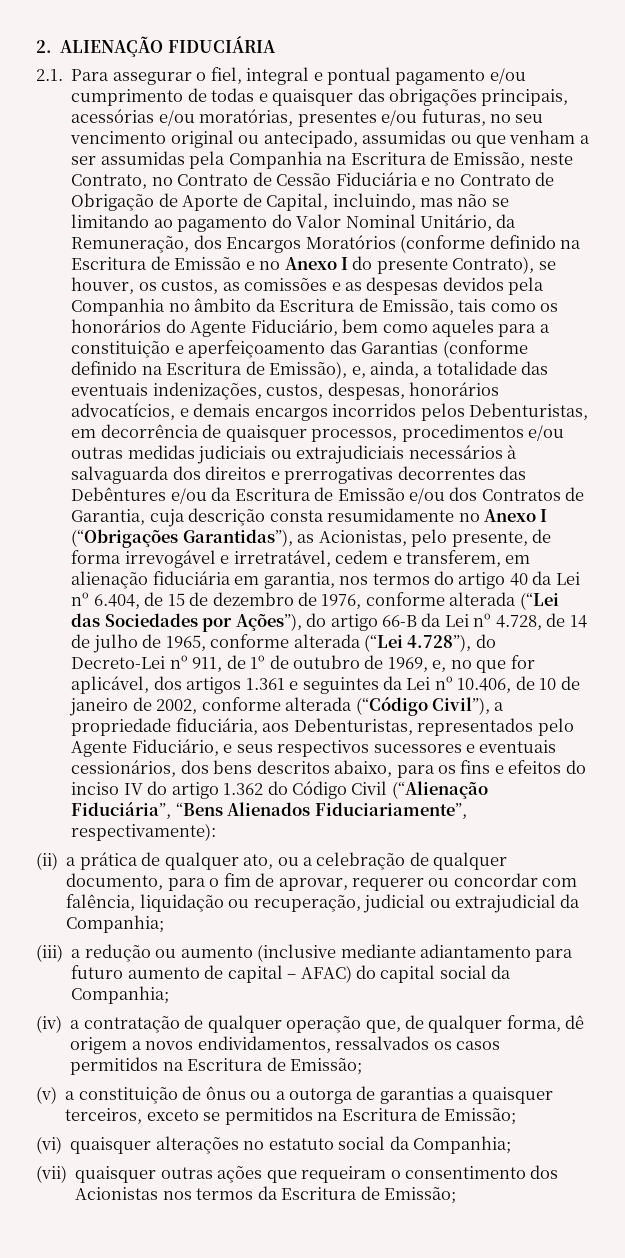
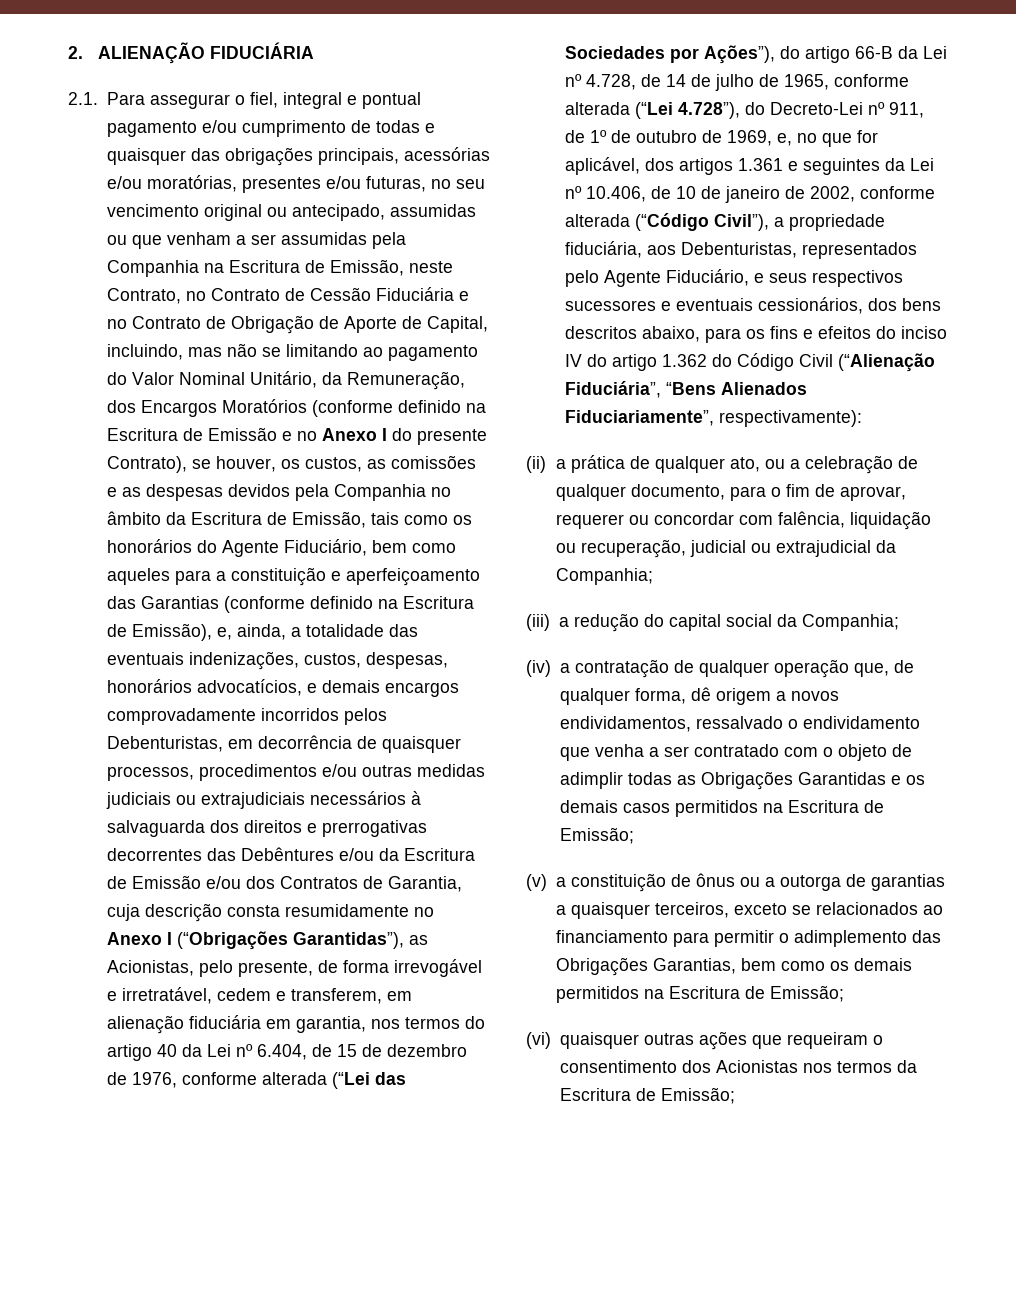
- 2.1. Para assegurar o fiel, integral e pontual pagamento e/ou cumprimento de todas e quaisquer das obrigações principais, acessórias e/ou moratórias, presentes e/ou futuras, no seu vencimento original ou antecipado, assumidas ou que venham a ser assumidas pela Companhia na Escritura de Emissão, neste Contrato, no Contrato de Cessão Fiduciária e no Contrato de Obrigação de Aporte de Capital, incluindo, mas não se limitando ao pagamento do Valor Nominal Unitário, da Remuneração, dos Encargos Moratórios (conforme definido na Escritura de Emissão e no Anexo I do presente Contrato), se houver, os custos, as comissões e as despesas devidos pela Companhia no âmbito da Escritura de Emissão, tais como os honorários do Agente Fiduciário, bem como aqueles para a constituição e aperfeiçoamento das Garantias (conforme definido na Escritura de Emissão), e, ainda, a totalidade das eventuais indenizações, custos, despesas, honorários advocatícios, e demais encargos incorridos pelos Debenturistas, em decorrência de quaisquer processos, procedimentos e/ou outras medidas judiciais ou extrajudiciais necessários à salvaguarda dos direitos e prerrogativas decorrentes das Debêntures e/ou da Escritura de Emissão e/ou dos Contratos de Garantia, cuja descrição consta resumidamente no Anexo I (“Obrigações Garantidas”), as Acionistas, pelo presente, de forma irrevogável e irretratável, cedem e transferem, em alienação fiduciária em garantia, nos termos do artigo 40 da Lei nº 6.404, de 15 de dezembro de 1976, conforme alterada (“Lei das Sociedades por Ações”), do artigo 66-B da Lei nº 4.728, de 14 de julho de 1965, conforme alterada (“Lei 4.728”), do Decreto-Lei nº 911, de 1º de outubro de 1969, e, no que for aplicável, dos artigos 1.361 e seguintes da Lei nº 10.406, de 10 de janeiro de 2002, conforme alterada (“Código Civil”), a propriedade fiduciária, aos Debenturistas, representados pelo Agente Fiduciário, e seus respectivos sucessores e eventuais cessionários, dos bens descritos abaixo, para os fins e efeitos do inciso IV do artigo 1.362 do Código Civil (“Alienação Fiduciária”, “Bens Alienados Fiduciariamente”, respectivamente):
+ 2.1. Para assegurar o fiel, integral e pontual pagamento e/ou cumprimento de todas e quaisquer das obrigações principais, acessórias e/ou moratórias, presentes e/ou futuras, no seu vencimento original ou antecipado, assumidas ou que venham a ser assumidas pela Companhia na Escritura de Emissão, neste Contrato, no Contrato de Cessão Fiduciária e no Contrato de Obrigação de Aporte de Capital, incluindo, mas não se limitando ao pagamento do Valor Nominal Unitário, da Remuneração, dos Encargos Moratórios (conforme definido na Escritura de Emissão e no Anexo I do presente Contrato), se houver, os custos, as comissões e as despesas devidos pela Companhia no âmbito da Escritura de Emissão, tais como os honorários do Agente Fiduciário, bem como aqueles para a constituição e aperfeiçoamento das Garantias (conforme definido na Escritura de Emissão), e, ainda, a totalidade das eventuais indenizações, custos, despesas, honorários advocatícios, e demais encargos comprovadamente incorridos pelos Debenturistas, em decorrência de quaisquer processos, procedimentos e/ou outras medidas judiciais ou extrajudiciais necessários à salvaguarda dos direitos e prerrogativas decorrentes das Debêntures e/ou da Escritura de Emissão e/ou dos Contratos de Garantia, cuja descrição consta resumidamente no Anexo I (“Obrigações Garantidas”), as Acionistas, pelo presente, de forma irrevogável e irretratável, cedem e transferem, em alienação fiduciária em garantia, nos termos do artigo 40 da Lei nº 6.404, de 15 de dezembro de 1976, conforme alterada (“Lei das Sociedades por Ações”), do artigo 66-B da Lei nº 4.728, de 14 de julho de 1965, conforme alterada (“Lei 4.728”), do Decreto-Lei nº 911, de 1º de outubro de 1969, e, no que for aplicável, dos artigos 1.361 e seguintes da Lei nº 10.406, de 10 de janeiro de 2002, conforme alterada (“Código Civil”), a propriedade fiduciária, aos Debenturistas, representados pelo Agente Fiduciário, e seus respectivos sucessores e eventuais cessionários, dos bens descritos abaixo, para os fins e efeitos do inciso IV do artigo 1.362 do Código Civil (“Alienação Fiduciária”, “Bens Alienados Fiduciariamente”, respectivamente):
- (iii) a redução ou aumento (inclusive mediante adiantamento para futuro aumento de capital – AFAC) do capital social da Companhia;
+ (iii) a redução do capital social da Companhia;
- (iv) a contratação de qualquer operação que, de qualquer forma, dê origem a novos endividamentos, ressalvados os casos permitidos na Escritura de Emissão;
+ (iv) a contratação de qualquer operação que, de qualquer forma, dê origem a novos endividamentos, ressalvado o endividamento que venha a ser contratado com o objeto de adimplir todas as Obrigações Garantidas e os demais casos permitidos na Escritura de Emissão;
- (v) a constituição de ônus ou a outorga de garantias a quaisquer terceiros, exceto se permitidos na Escritura de Emissão;
+ (v) a constituição de ônus ou a outorga de garantias a quaisquer terceiros, exceto se relacionados ao financiamento para permitir o adimplemento das Obrigações Garantias, bem como os demais permitidos na Escritura de Emissão;
- (vi) quaisquer alterações no estatuto social da Companhia;
- (vii) quaisquer outras ações que requeiram o consentimento dos Acionistas nos termos da Escritura de Emissão;
+ (vi) quaisquer outras ações que requeiram o consentimento dos Acionistas nos termos da Escritura de Emissão;

